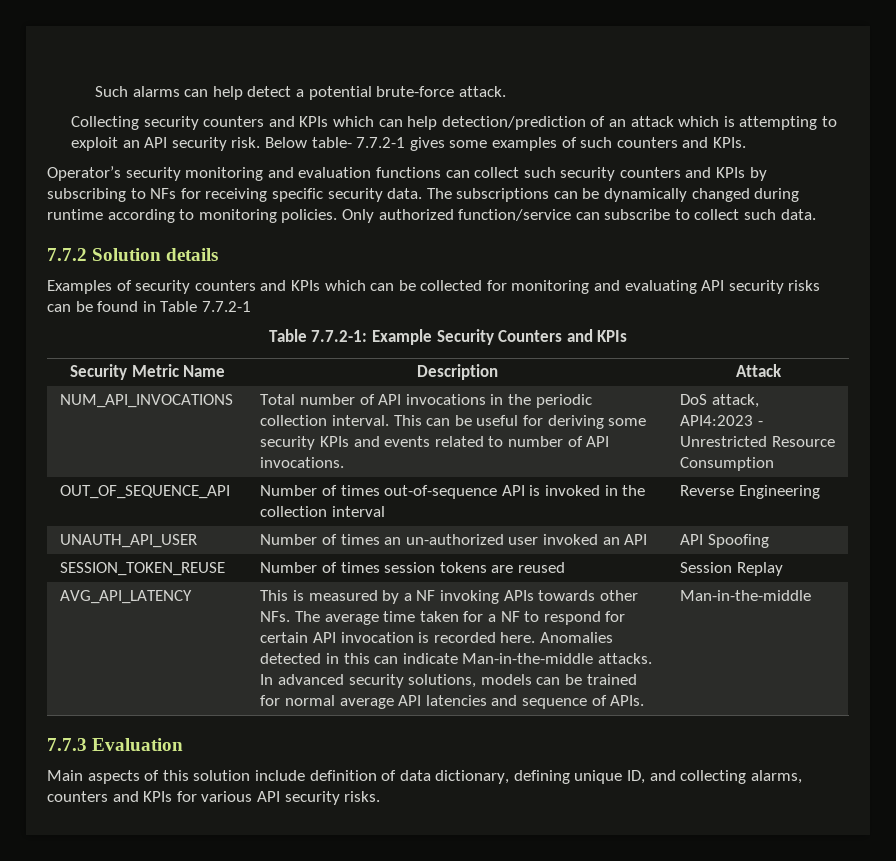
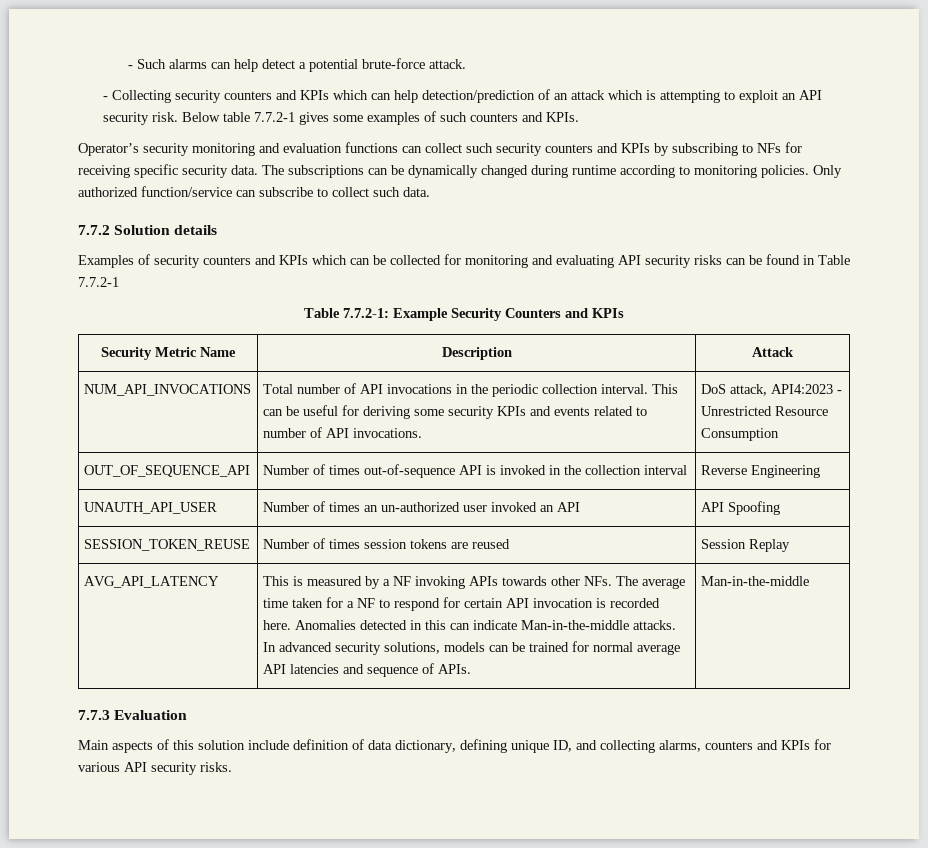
- Such alarms can help detect a potential brute-force attack.
+ - Such alarms can help detect a potential brute-force attack.
- Collecting security counters and KPIs which can help detection/prediction of an attack which is attempting to exploit an API security risk.
+ - Collecting security counters and KPIs which can help detection/prediction of an attack which is attempting to exploit an API security risk.
- Below table- 7.7.2-1 gives some examples of such counters and KPIs.
+ Below table 7.7.2-1 gives some examples of such counters and KPIs.

